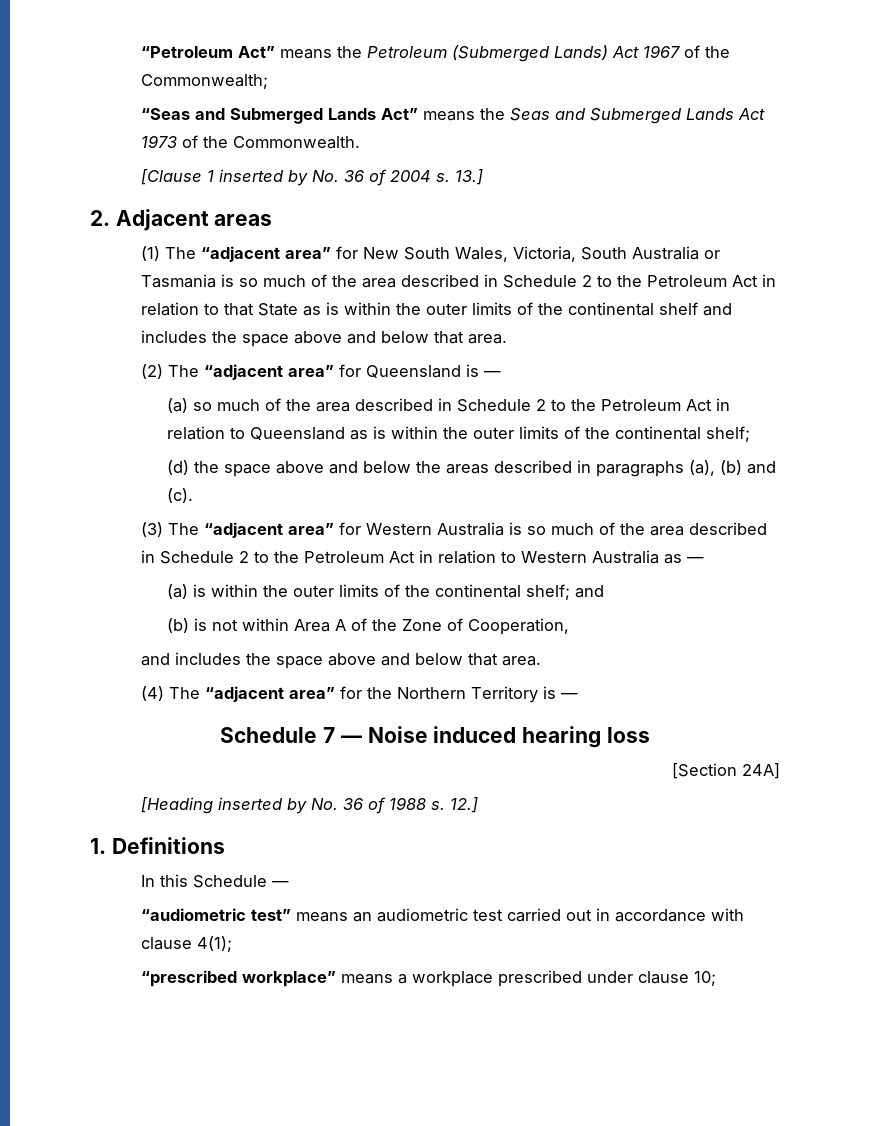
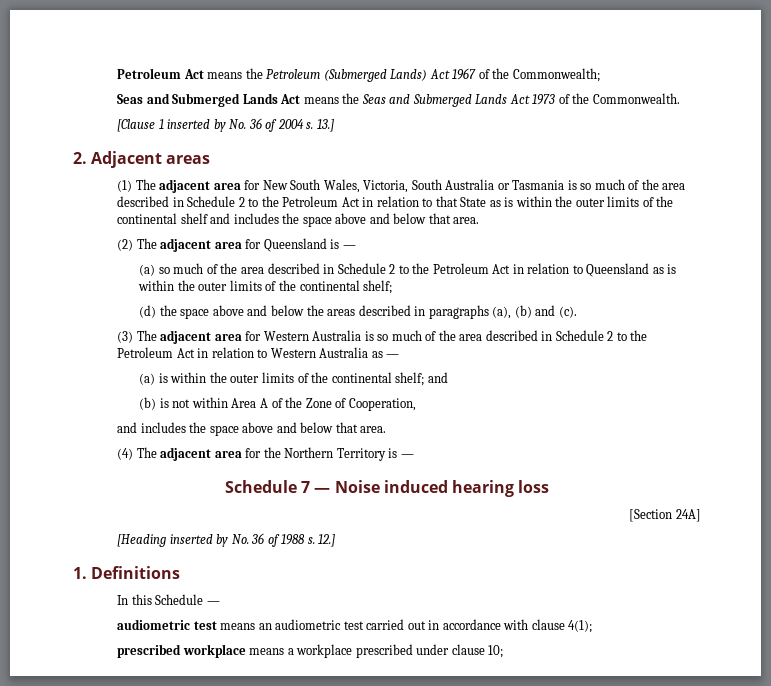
- “Petroleum Act” means the Petroleum (Submerged Lands) Act 1967 of the Commonwealth;
+ Petroleum Act means the Petroleum (Submerged Lands) Act 1967 of the Commonwealth;
- “Seas and Submerged Lands Act” means the Seas and Submerged Lands Act 1973 of the Commonwealth.
+ Seas and Submerged Lands Act means the Seas and Submerged Lands Act 1973 of the Commonwealth.
- (1) The “adjacent area” for New South Wales, Victoria, South Australia or Tasmania is so much of the area described in Schedule 2 to the Petroleum Act in relation to that State as is within the outer limits of the continental shelf and includes the space above and below that area.
+ (1) The adjacent area for New South Wales, Victoria, South Australia or Tasmania is so much of the area described in Schedule 2 to the Petroleum Act in relation to that State as is within the outer limits of the continental shelf and includes the space above and below that area.
- (2) The “adjacent area” for Queensland is —
+ (2) The adjacent area for Queensland is —
- (3) The “adjacent area” for Western Australia is so much of the area described in Schedule 2 to the Petroleum Act in relation to Western Australia as —
+ (3) The adjacent area for Western Australia is so much of the area described in Schedule 2 to the Petroleum Act in relation to Western Australia as —
- (4) The “adjacent area” for the Northern Territory is —
+ (4) The adjacent area for the Northern Territory is —
- “audiometric test” means an audiometric test carried out in accordance with clause 4(1);
+ audiometric test means an audiometric test carried out in accordance with clause 4(1);
- “prescribed workplace” means a workplace prescribed under clause 10;
+ prescribed workplace means a workplace prescribed under clause 10;

